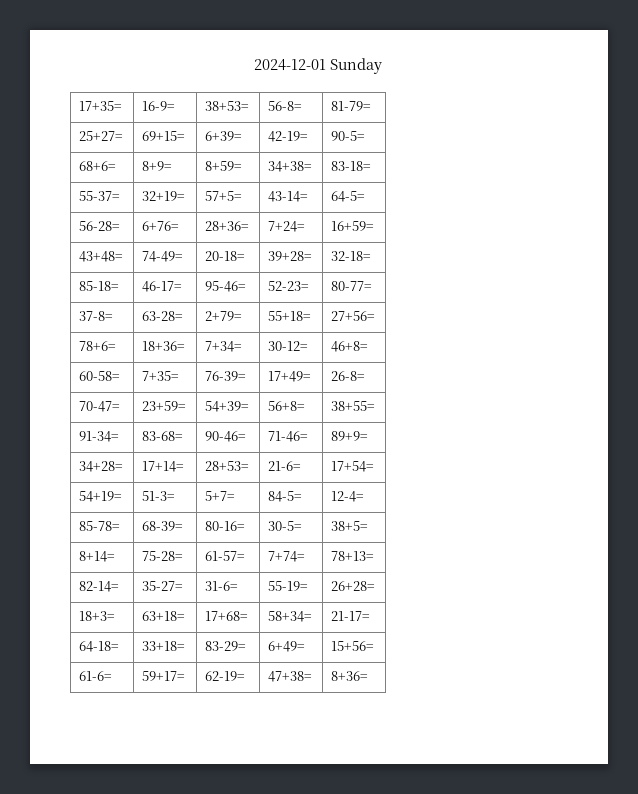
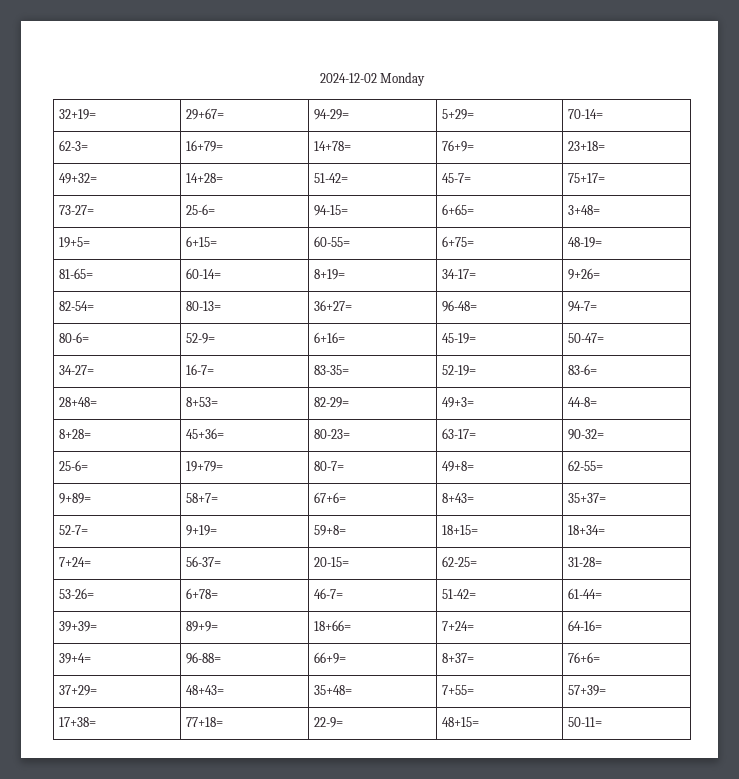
- 2024-12-01 Sunday
- 17+35= | 16-9= | 38+53= | 56-8= | 81-79=
- 25+27= | 69+15= | 6+39= | 42-19= | 90-5=
- 68+6= | 8+9= | 8+59= | 34+38= | 83-18=
- 55-37= | 32+19= | 57+5= | 43-14= | 64-5=
- 56-28= | 6+76= | 28+36= | 7+24= | 16+59=
- 43+48= | 74-49= | 20-18= | 39+28= | 32-18=
- 85-18= | 46-17= | 95-46= | 52-23= | 80-77=
- 37-8= | 63-28= | 2+79= | 55+18= | 27+56=
- 78+6= | 18+36= | 7+34= | 30-12= | 46+8=
- 60-58= | 7+35= | 76-39= | 17+49= | 26-8=
- 70-47= | 23+59= | 54+39= | 56+8= | 38+55=
- 91-34= | 83-68= | 90-46= | 71-46= | 89+9=
- 34+28= | 17+14= | 28+53= | 21-6= | 17+54=
- 54+19= | 51-3= | 5+7= | 84-5= | 12-4=
- 85-78= | 68-39= | 80-16= | 30-5= | 38+5=
- 8+14= | 75-28= | 61-57= | 7+74= | 78+13=
- 82-14= | 35-27= | 31-6= | 55-19= | 26+28=
- 18+3= | 63+18= | 17+68= | 58+34= | 21-17=
- 64-18= | 33+18= | 83-29= | 6+49= | 15+56=
- 61-6= | 59+17= | 62-19= | 47+38= | 8+36=
+ 2024-12-02 Monday
+ 32+19= | 29+67= | 94-29= | 5+29= | 70-14=
+ 62-3= | 16+79= | 14+78= | 76+9= | 23+18=
+ 49+32= | 14+28= | 51-42= | 45-7= | 75+17=
+ 73-27= | 25-6= | 94-15= | 6+65= | 3+48=
+ 19+5= | 6+15= | 60-55= | 6+75= | 48-19=
+ 81-65= | 60-14= | 8+19= | 34-17= | 9+26=
+ 82-54= | 80-13= | 36+27= | 96-48= | 94-7=
+ 80-6= | 52-9= | 6+16= | 45-19= | 50-47=
+ 34-27= | 16-7= | 83-35= | 52-19= | 83-6=
+ 28+48= | 8+53= | 82-29= | 49+3= | 44-8=
+ 8+28= | 45+36= | 80-23= | 63-17= | 90-32=
+ 25-6= | 19+79= | 80-7= | 49+8= | 62-55=
+ 9+89= | 58+7= | 67+6= | 8+43= | 35+37=
+ 52-7= | 9+19= | 59+8= | 18+15= | 18+34=
+ 7+24= | 56-37= | 20-15= | 62-25= | 31-28=
+ 53-26= | 6+78= | 46-7= | 51-42= | 61-44=
+ 39+39= | 89+9= | 18+66= | 7+24= | 64-16=
+ 39+4= | 96-88= | 66+9= | 8+37= | 76+6=
+ 37+29= | 48+43= | 35+48= | 7+55= | 57+39=
+ 17+38= | 77+18= | 22-9= | 48+15= | 50-11=

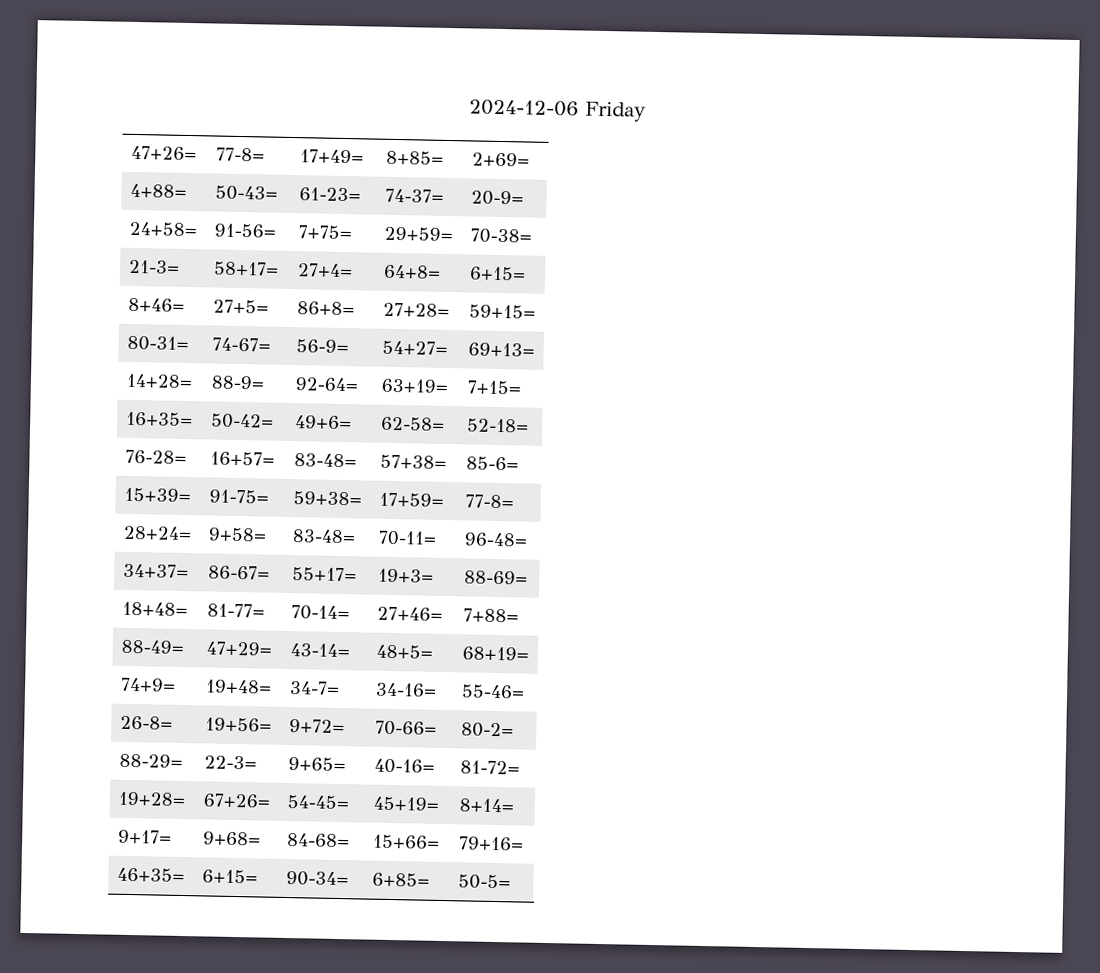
- 2024-12-02 Monday
- 32+19= | 29+67= | 94-29= | 5+29= | 70-14=
- 62-3= | 16+79= | 14+78= | 76+9= | 23+18=
- 49+32= | 14+28= | 51-42= | 45-7= | 75+17=
- 73-27= | 25-6= | 94-15= | 6+65= | 3+48=
- 19+5= | 6+15= | 60-55= | 6+75= | 48-19=
- 81-65= | 60-14= | 8+19= | 34-17= | 9+26=
- 82-54= | 80-13= | 36+27= | 96-48= | 94-7=
- 80-6= | 52-9= | 6+16= | 45-19= | 50-47=
- 34-27= | 16-7= | 83-35= | 52-19= | 83-6=
- 28+48= | 8+53= | 82-29= | 49+3= | 44-8=
- 8+28= | 45+36= | 80-23= | 63-17= | 90-32=
- 25-6= | 19+79= | 80-7= | 49+8= | 62-55=
- 9+89= | 58+7= | 67+6= | 8+43= | 35+37=
- 52-7= | 9+19= | 59+8= | 18+15= | 18+34=
- 7+24= | 56-37= | 20-15= | 62-25= | 31-28=
- 53-26= | 6+78= | 46-7= | 51-42= | 61-44=
- 39+39= | 89+9= | 18+66= | 7+24= | 64-16=
- 39+4= | 96-88= | 66+9= | 8+37= | 76+6=
- 37+29= | 48+43= | 35+48= | 7+55= | 57+39=
- 17+38= | 77+18= | 22-9= | 48+15= | 50-11=
+ 2024-12-06 Friday
+ 47+26= | 77-8= | 17+49= | 8+85= | 2+69=
+ 4+88= | 50-43= | 61-23= | 74-37= | 20-9=
+ 24+58= | 91-56= | 7+75= | 29+59= | 70-38=
+ 21-3= | 58+17= | 27+4= | 64+8= | 6+15=
+ 8+46= | 27+5= | 86+8= | 27+28= | 59+15=
+ 80-31= | 74-67= | 56-9= | 54+27= | 69+13=
+ 14+28= | 88-9= | 92-64= | 63+19= | 7+15=
+ 16+35= | 50-42= | 49+6= | 62-58= | 52-18=
+ 76-28= | 16+57= | 83-48= | 57+38= | 85-6=
+ 15+39= | 91-75= | 59+38= | 17+59= | 77-8=
+ 28+24= | 9+58= | 83-48= | 70-11= | 96-48=
+ 34+37= | 86-67= | 55+17= | 19+3= | 88-69=
+ 18+48= | 81-77= | 70-14= | 27+46= | 7+88=
+ 88-49= | 47+29= | 43-14= | 48+5= | 68+19=
+ 74+9= | 19+48= | 34-7= | 34-16= | 55-46=
+ 26-8= | 19+56= | 9+72= | 70-66= | 80-2=
+ 88-29= | 22-3= | 9+65= | 40-16= | 81-72=
+ 19+28= | 67+26= | 54-45= | 45+19= | 8+14=
+ 9+17= | 9+68= | 84-68= | 15+66= | 79+16=
+ 46+35= | 6+15= | 90-34= | 6+85= | 50-5=

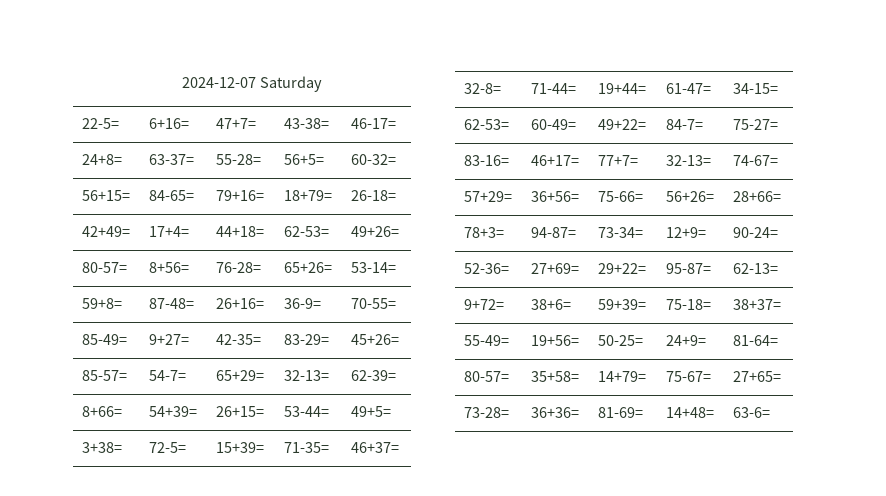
- 2024-12-06 Friday
- 47+26= | 77-8= | 17+49= | 8+85= | 2+69=
- 4+88= | 50-43= | 61-23= | 74-37= | 20-9=
- 24+58= | 91-56= | 7+75= | 29+59= | 70-38=
- 21-3= | 58+17= | 27+4= | 64+8= | 6+15=
- 8+46= | 27+5= | 86+8= | 27+28= | 59+15=
- 80-31= | 74-67= | 56-9= | 54+27= | 69+13=
- 14+28= | 88-9= | 92-64= | 63+19= | 7+15=
- 16+35= | 50-42= | 49+6= | 62-58= | 52-18=
- 76-28= | 16+57= | 83-48= | 57+38= | 85-6=
- 15+39= | 91-75= | 59+38= | 17+59= | 77-8=
- 28+24= | 9+58= | 83-48= | 70-11= | 96-48=
- 34+37= | 86-67= | 55+17= | 19+3= | 88-69=
- 18+48= | 81-77= | 70-14= | 27+46= | 7+88=
- 88-49= | 47+29= | 43-14= | 48+5= | 68+19=
- 74+9= | 19+48= | 34-7= | 34-16= | 55-46=
- 26-8= | 19+56= | 9+72= | 70-66= | 80-2=
- 88-29= | 22-3= | 9+65= | 40-16= | 81-72=
- 19+28= | 67+26= | 54-45= | 45+19= | 8+14=
- 9+17= | 9+68= | 84-68= | 15+66= | 79+16=
- 46+35= | 6+15= | 90-34= | 6+85= | 50-5=
+ 2024-12-07 Saturday
+ 22-5= | 6+16= | 47+7= | 43-38= | 46-17=
+ 24+8= | 63-37= | 55-28= | 56+5= | 60-32=
+ 56+15= | 84-65= | 79+16= | 18+79= | 26-18=
+ 42+49= | 17+4= | 44+18= | 62-53= | 49+26=
+ 80-57= | 8+56= | 76-28= | 65+26= | 53-14=
+ 59+8= | 87-48= | 26+16= | 36-9= | 70-55=
+ 85-49= | 9+27= | 42-35= | 83-29= | 45+26=
+ 85-57= | 54-7= | 65+29= | 32-13= | 62-39=
+ 8+66= | 54+39= | 26+15= | 53-44= | 49+5=
+ 3+38= | 72-5= | 15+39= | 71-35= | 46+37=
+ 32-8= | 71-44= | 19+44= | 61-47= | 34-15=
+ 62-53= | 60-49= | 49+22= | 84-7= | 75-27=
+ 83-16= | 46+17= | 77+7= | 32-13= | 74-67=
+ 57+29= | 36+56= | 75-66= | 56+26= | 28+66=
+ 78+3= | 94-87= | 73-34= | 12+9= | 90-24=
+ 52-36= | 27+69= | 29+22= | 95-87= | 62-13=
+ 9+72= | 38+6= | 59+39= | 75-18= | 38+37=
+ 55-49= | 19+56= | 50-25= | 24+9= | 81-64=
+ 80-57= | 35+58= | 14+79= | 75-67= | 27+65=
+ 73-28= | 36+36= | 81-69= | 14+48= | 63-6=

